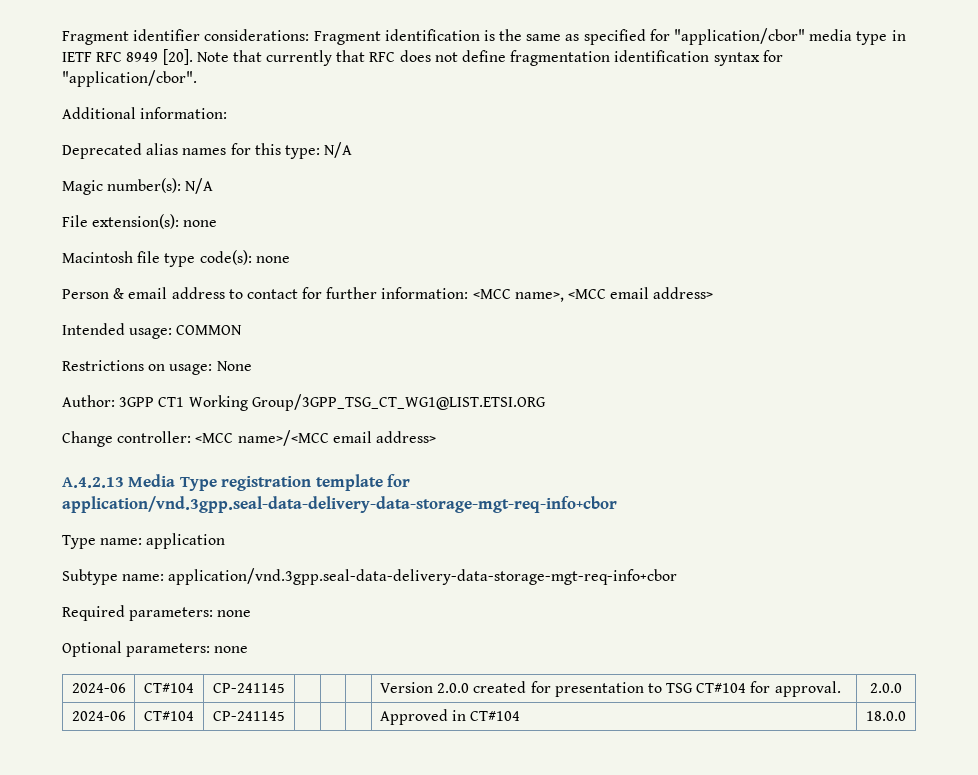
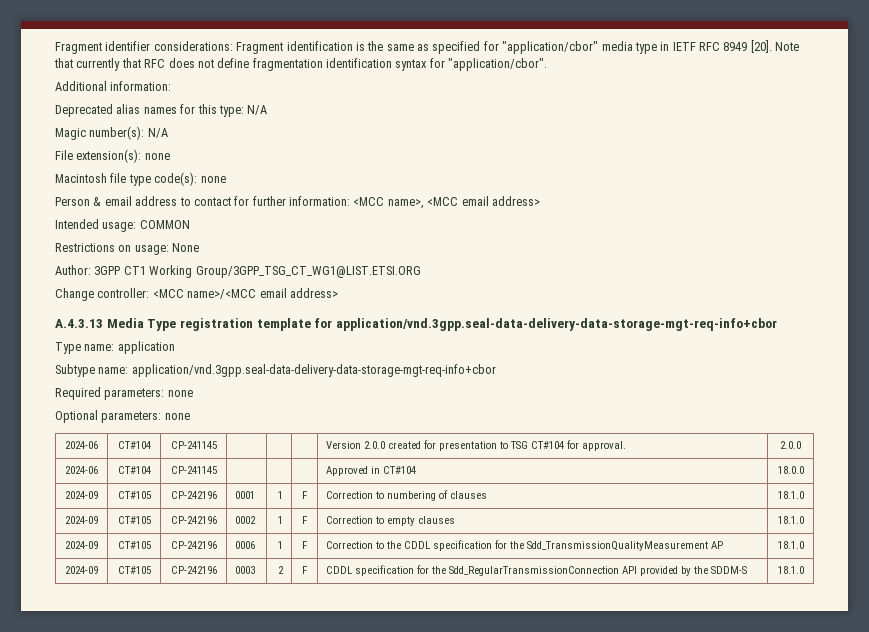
- A.4.2.13 Media Type registration template for application/vnd.3gpp.seal-data-delivery-data-storage-mgt-req-info+cbor
+ A.4.3.13 Media Type registration template for application/vnd.3gpp.seal-data-delivery-data-storage-mgt-req-info+cbor
+ 2024-09 | CT#105 | CP-242196 | 0001 | 1 | F | Correction to numbering of clauses | 18.1.0
+ 2024-09 | CT#105 | CP-242196 | 0002 | 1 | F | Correction to empty clauses | 18.1.0
+ 2024-09 | CT#105 | CP-242196 | 0006 | 1 | F | Correction to the CDDL specification for the Sdd_TransmissionQualityMeasurement AP | 18.1.0
+ 2024-09 | CT#105 | CP-242196 | 0003 | 2 | F | CDDL specification for the Sdd_RegularTransmissionConnection API provided by the SDDM-S | 18.1.0

